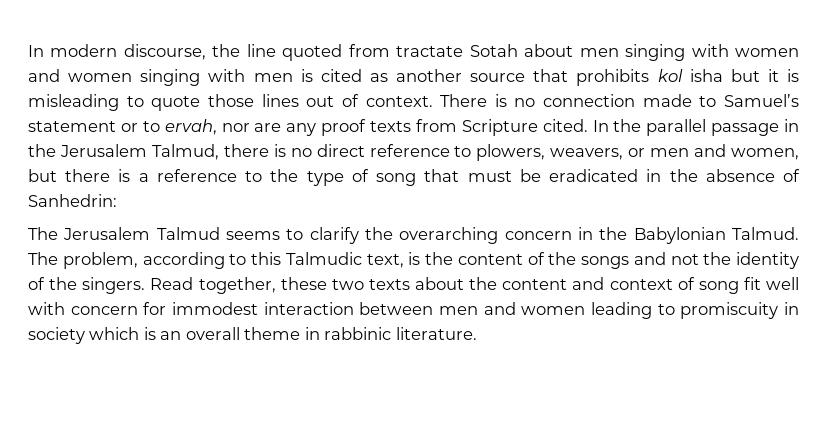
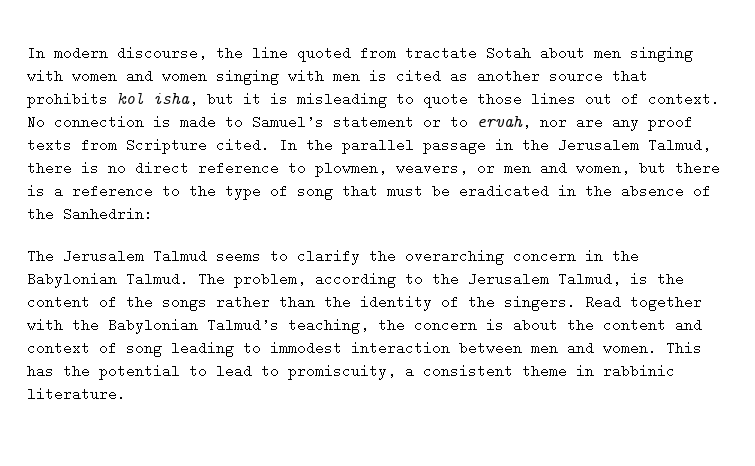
- In modern discourse, the line quoted from tractate Sotah about men singing with women and women singing with men is cited as another source that prohibits kol isha but it is misleading to quote those lines out of context.
+ In modern discourse, the line quoted from tractate Sotah about men singing with women and women singing with men is cited as another source that prohibits kol isha, but it is misleading to quote those lines out of context.
- There is no connection made to Samuel’s statement or to ervah, nor are any proof texts from Scripture cited.
+ No connection is made to Samuel’s statement or to ervah, nor are any proof texts from Scripture cited.
- In the parallel passage in the Jerusalem Talmud, there is no direct reference to plowers, weavers, or men and women, but there is a reference to the type of song that must be eradicated in the absence of Sanhedrin:
+ In the parallel passage in the Jerusalem Talmud, there is no direct reference to plowmen, weavers, or men and women, but there is a reference to the type of song that must be eradicated in the absence of the Sanhedrin:
- The problem, according to this Talmudic text, is the content of the songs and not the identity of the singers.
+ The problem, according to the Jerusalem Talmud, is the content of the songs rather than the identity of the singers.
- Read together, these two texts about the content and context of song fit well with concern for immodest interaction between men and women leading to promiscuity in society which is an overall theme in rabbinic literature.
+ Read together with the Babylonian Talmud’s teaching, the concern is about the content and context of song leading to immodest interaction between men and women. This has the potential to lead to promiscuity, a consistent theme in rabbinic literature.

